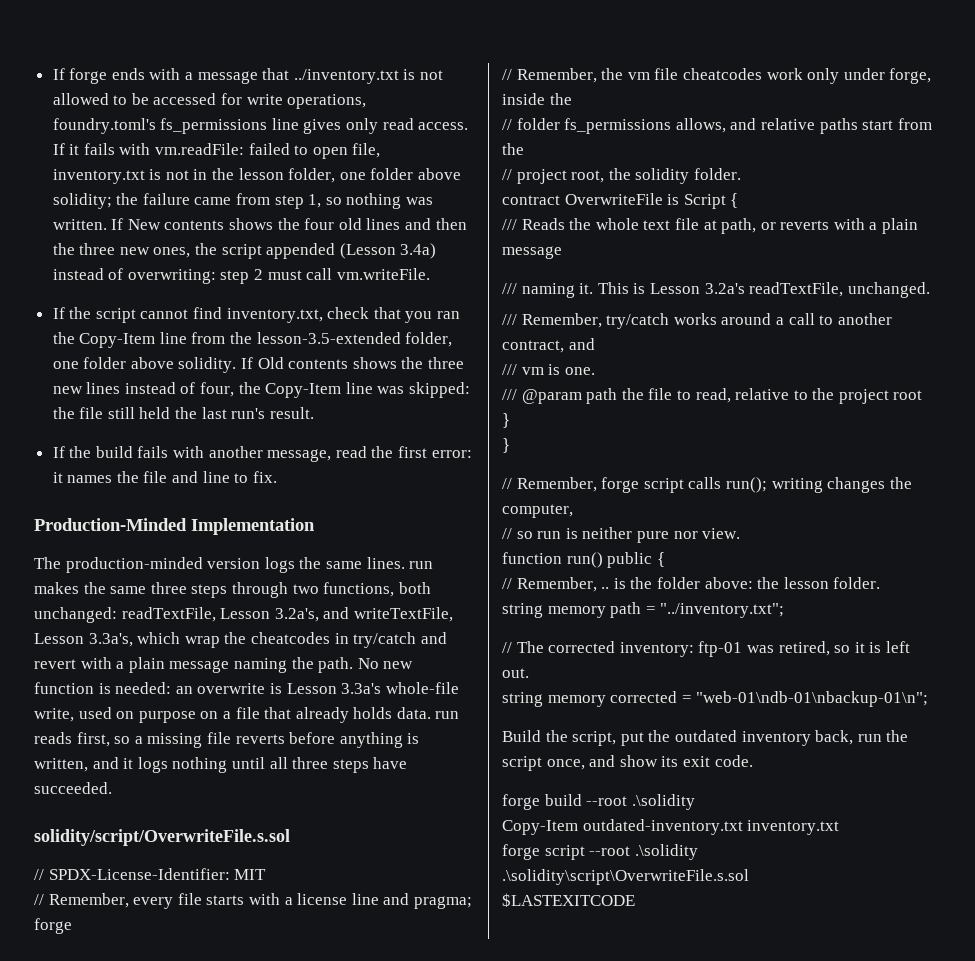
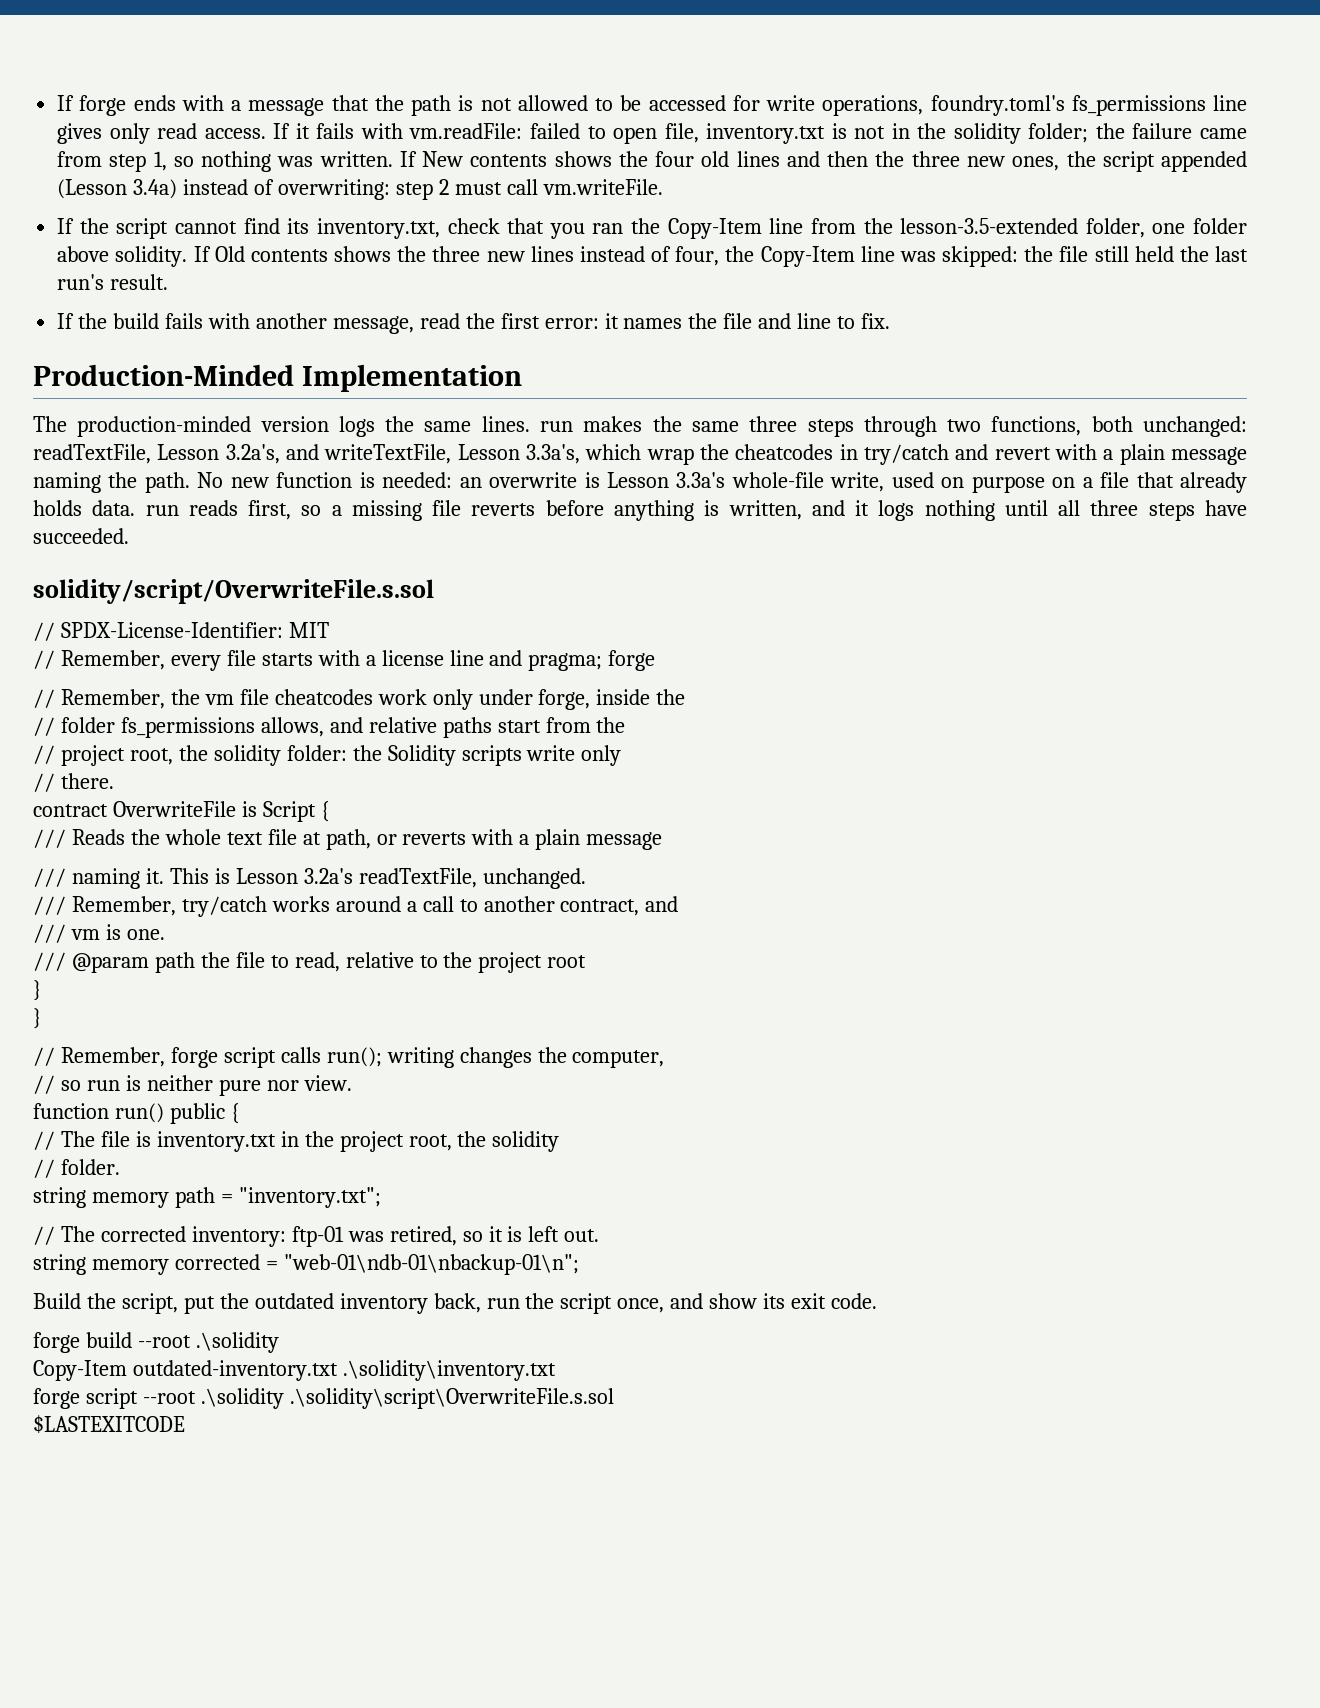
- If forge ends with a message that ../inventory.txt is not allowed to be accessed for write operations, foundry.toml's fs_permissions line gives only read access.
+ If forge ends with a message that the path is not allowed to be accessed for write operations, foundry.toml's fs_permissions line gives only read access.
- If it fails with vm.readFile: failed to open file, inventory.txt is not in the lesson folder, one folder above solidity; the failure came from step 1, so nothing was written.
+ If it fails with vm.readFile: failed to open file, inventory.txt is not in the solidity folder; the failure came from step 1, so nothing was written.
- If the script cannot find inventory.txt, check that you ran the Copy-Item line from the lesson-3.5-extended folder, one folder above solidity.
+ If the script cannot find its inventory.txt, check that you ran the Copy-Item line from the lesson-3.5-extended folder, one folder above solidity.
- // project root, the solidity folder.
+ // project root, the solidity folder: the Solidity scripts write only
+ // there.
- // Remember, .. is the folder above: the lesson folder.
+ // The file is inventory.txt in the project root, the solidity
+ // folder.
- string memory path = "../inventory.txt";
+ string memory path = "inventory.txt";
- Copy-Item outdated-inventory.txt inventory.txt
+ Copy-Item outdated-inventory.txt .\solidity\inventory.txt

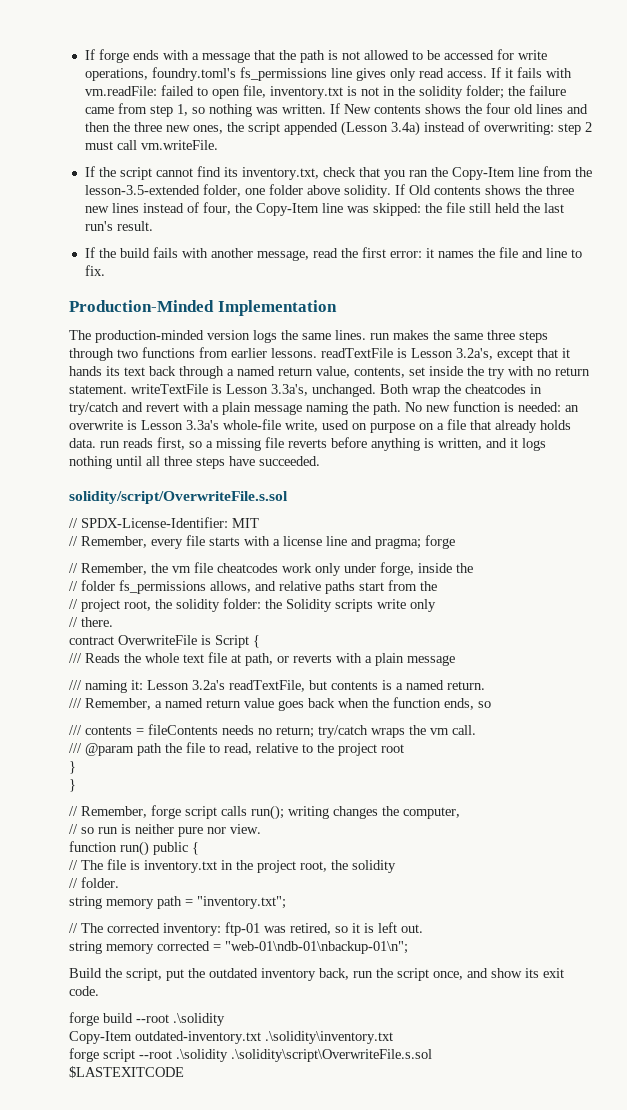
- The production-minded version logs the same lines. run makes the same three steps through two functions, both unchanged: readTextFile, Lesson 3.2a's, and writeTextFile, Lesson 3.3a's, which wrap the cheatcodes in try/catch and revert with a plain message naming the path.
+ The production-minded version logs the same lines. run makes the same three steps through two functions from earlier lessons. readTextFile is Lesson 3.2a's, except that it hands its text back through a named return value, contents, set inside the try with no return statement. writeTextFile is Lesson 3.3a's, unchanged. Both wrap the cheatcodes in try/catch and revert with a plain message naming the path.
- /// naming it. This is Lesson 3.2a's readTextFile, unchanged.
- /// Remember, try/catch works around a call to another contract, and
- /// vm is one.
+ /// naming it: Lesson 3.2a's readTextFile, but contents is a named return.
+ /// Remember, a named return value goes back when the function ends, so
+ /// contents = fileContents needs no return; try/catch wraps the vm call.

